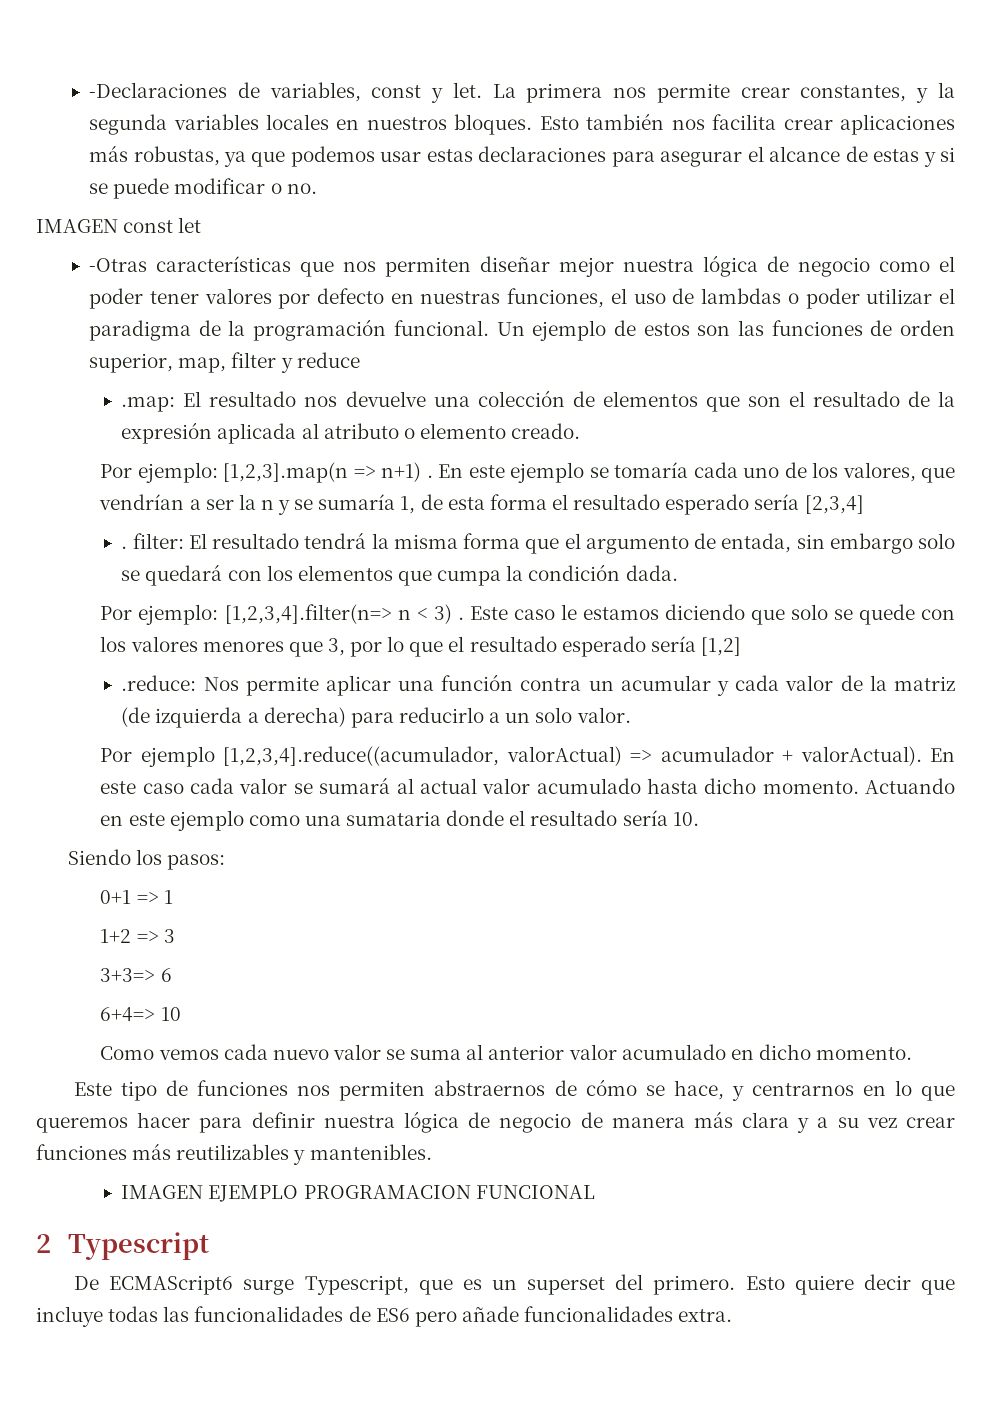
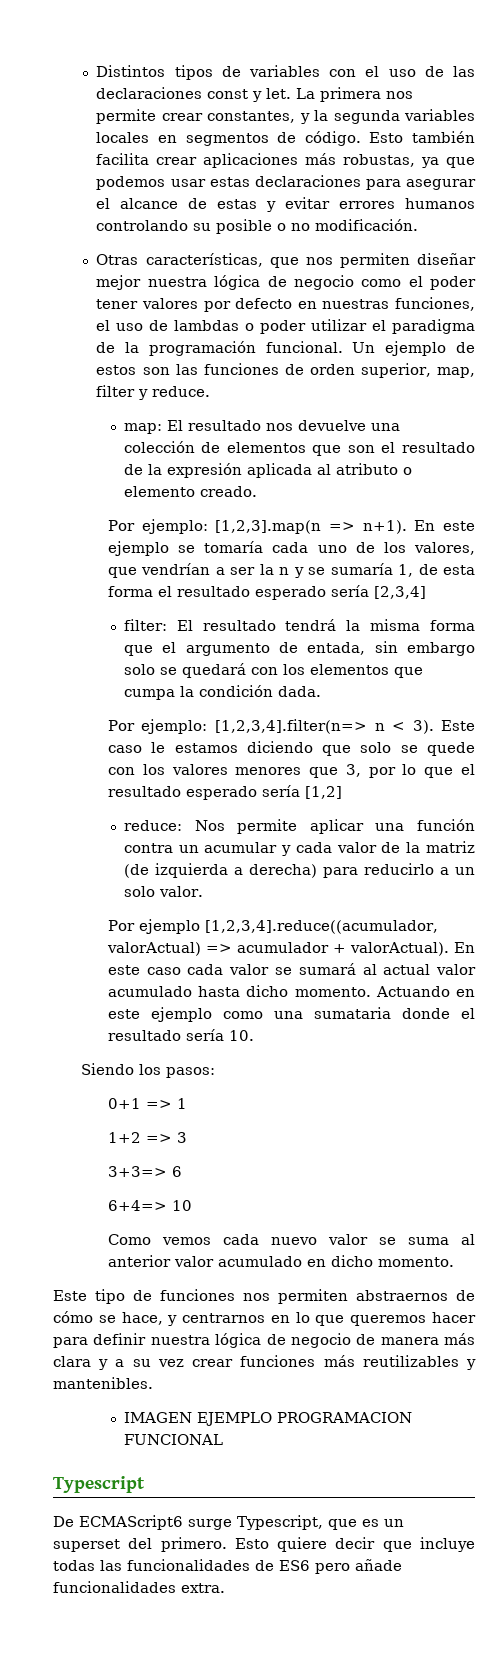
- -Declaraciones de variables, const y let.
+ Distintos tipos de variables con el uso de las declaraciones const y let.
- La primera nos permite crear constantes, y la segunda variables locales en nuestros bloques.
+ La primera nos permite crear constantes, y la segunda variables locales en segmentos de código.
- Esto también nos facilita crear aplicaciones más robustas, ya que podemos usar estas declaraciones para asegurar el alcance de estas y si se puede modificar o no.
- IMAGEN const let
- -Otras características que nos permiten diseñar mejor nuestra lógica de negocio como el poder tener valores por defecto en nuestras funciones, el uso de lambdas o poder utilizar el paradigma de la programación funcional.
+ Esto también facilita crear aplicaciones más robustas, ya que podemos usar estas declaraciones para asegurar el alcance de estas y evitar errores humanos controlando su posible o no modificación.
+ Otras características, que nos permiten diseñar mejor nuestra lógica de negocio como el poder tener valores por defecto en nuestras funciones, el uso de lambdas o poder utilizar el paradigma de la programación funcional.
- Un ejemplo de estos son las funciones de orden superior, map, filter y reduce
- .map: El resultado nos devuelve una colección de elementos que son el resultado de la expresión aplicada al atributo o elemento creado.
+ Un ejemplo de estos son las funciones de orden superior, map, filter y reduce.
+ map: El resultado nos devuelve una colección de elementos que son el resultado de la expresión aplicada al atributo o elemento creado.
- Por ejemplo: [1,2,3].map(n => n+1) .
+ Por ejemplo: [1,2,3].map(n => n+1).
- . filter: El resultado tendrá la misma forma que el argumento de entada, sin embargo solo se quedará con los elementos que cumpa la condición dada.
+ filter: El resultado tendrá la misma forma que el argumento de entada, sin embargo solo se quedará con los elementos que cumpa la condición dada.
- Por ejemplo: [1,2,3,4].filter(n=> n < 3) .
+ Por ejemplo: [1,2,3,4].filter(n=> n < 3).
- .reduce: Nos permite aplicar una función contra un acumular y cada valor de la matriz (de izquierda a derecha) para reducirlo a un solo valor.
+ reduce: Nos permite aplicar una función contra un acumular y cada valor de la matriz (de izquierda a derecha) para reducirlo a un solo valor.
- 2 Typescript
+ Typescript

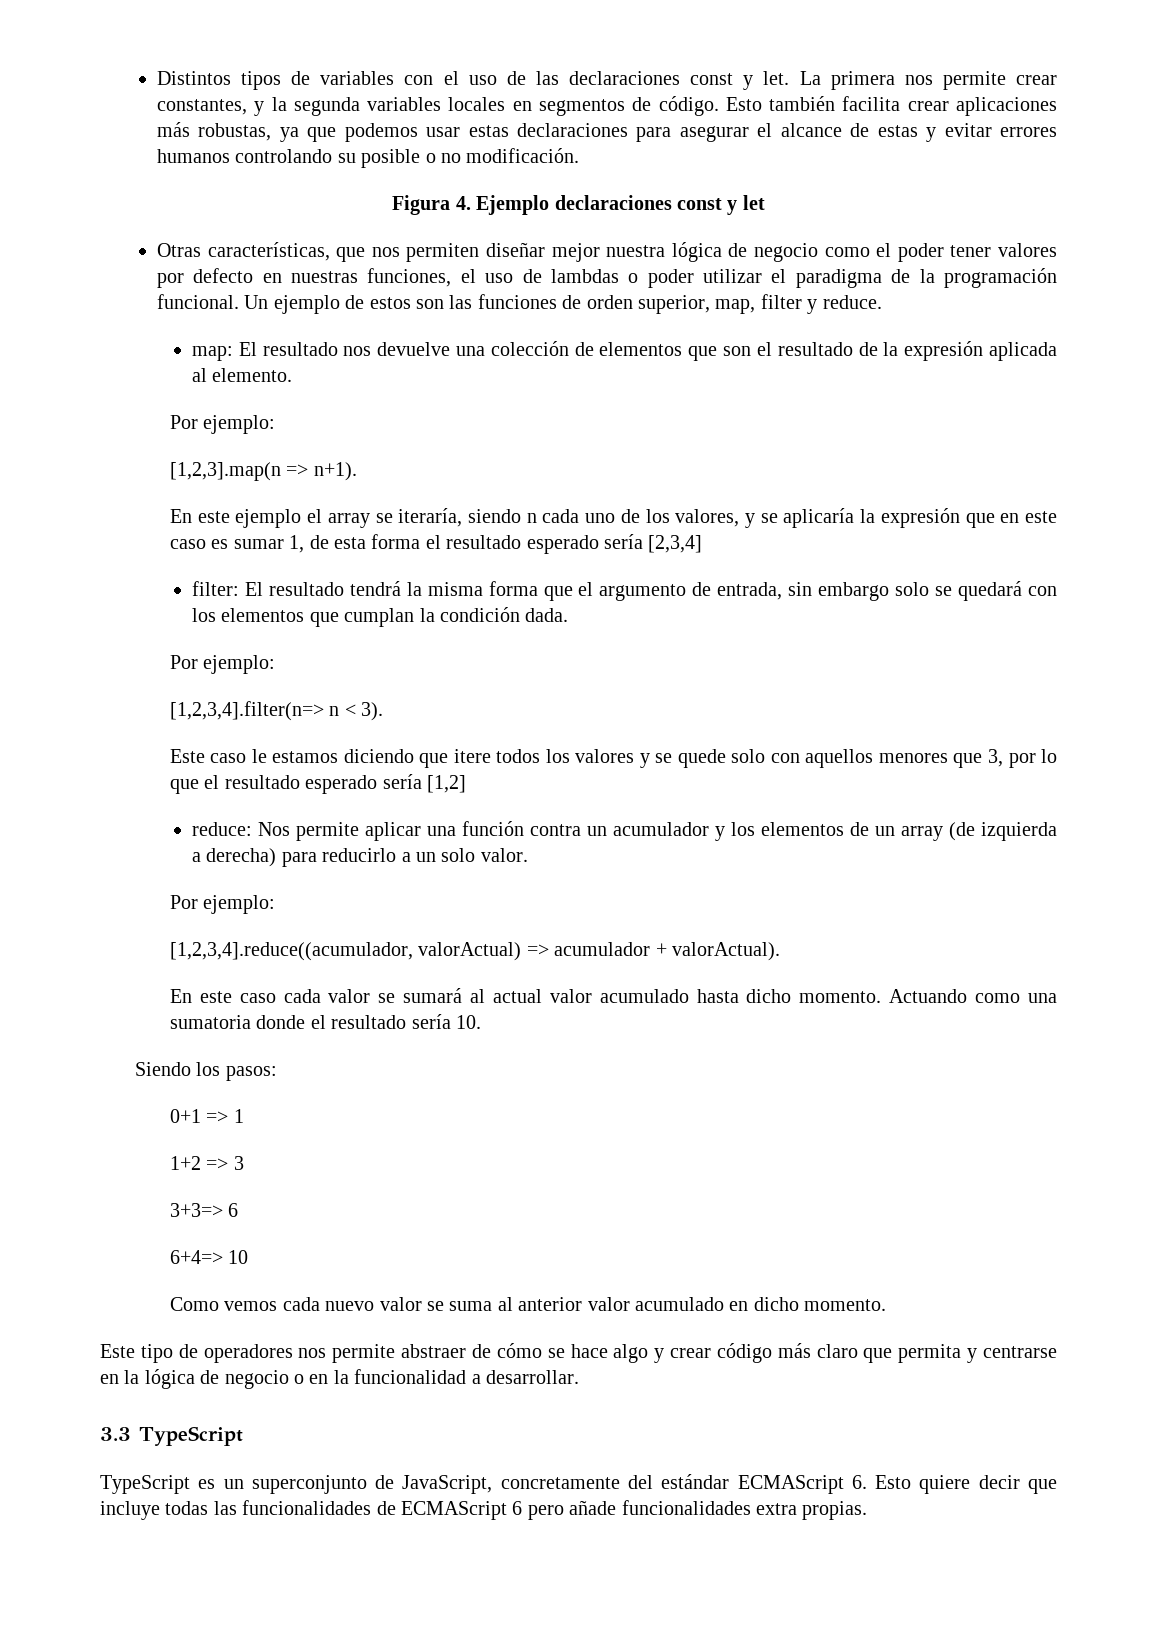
+ Figura 4. Ejemplo declaraciones const y let
- map: El resultado nos devuelve una colección de elementos que son el resultado de la expresión aplicada al atributo o elemento creado.
- Por ejemplo: [1,2,3].map(n => n+1). En este ejemplo se tomaría cada uno de los valores, que vendrían a ser la n y se sumaría 1, de esta forma el resultado esperado sería [2,3,4]
+ map: El resultado nos devuelve una colección de elementos que son el resultado de la expresión aplicada al elemento.
+ Por ejemplo:
+ [1,2,3].map(n => n+1).
+ En este ejemplo el array se iteraría, siendo n cada uno de los valores, y se aplicaría la expresión que en este caso es sumar 1, de esta forma el resultado esperado sería [2,3,4]
- filter: El resultado tendrá la misma forma que el argumento de entada, sin embargo solo se quedará con los elementos que cumpa la condición dada.
- Por ejemplo: [1,2,3,4].filter(n=> n < 3). Este caso le estamos diciendo que solo se quede con los valores menores que 3, por lo que el resultado esperado sería [1,2]
+ filter: El resultado tendrá la misma forma que el argumento de entrada, sin embargo solo se quedará con los elementos que cumplan la condición dada.
+ Por ejemplo:
+ [1,2,3,4].filter(n=> n < 3).
+ Este caso le estamos diciendo que itere todos los valores y se quede solo con aquellos menores que 3, por lo que el resultado esperado sería [1,2]
- reduce: Nos permite aplicar una función contra un acumular y cada valor de la matriz (de izquierda a derecha) para reducirlo a un solo valor.
- Por ejemplo [1,2,3,4].reduce((acumulador, valorActual) => acumulador + valorActual). En este caso cada valor se sumará al actual valor acumulado hasta dicho momento.
+ reduce: Nos permite aplicar una función contra un acumulador y los elementos de un array (de izquierda a derecha) para reducirlo a un solo valor.
+ Por ejemplo:
+ [1,2,3,4].reduce((acumulador, valorActual) => acumulador + valorActual).
+ En este caso cada valor se sumará al actual valor acumulado hasta dicho momento.
- Actuando en este ejemplo como una sumataria donde el resultado sería 10.
+ Actuando como una sumatoria donde el resultado sería 10.
- Este tipo de funciones nos permiten abstraernos de cómo se hace, y centrarnos en lo que queremos hacer para definir nuestra lógica de negocio de manera más clara y a su vez crear funciones más reutilizables y mantenibles.
- IMAGEN EJEMPLO PROGRAMACION FUNCIONAL
- Typescript
- De ECMAScript6 surge Typescript, que es un superset del primero. Esto quiere decir que incluye todas las funcionalidades de ES6 pero añade funcionalidades extra.
+ Este tipo de operadores nos permite abstraer de cómo se hace algo y crear código más claro que permita y centrarse en la lógica de negocio o en la funcionalidad a desarrollar.
+ 3.3 TypeScript
+ TypeScript es un superconjunto de JavaScript, concretamente del estándar ECMAScript 6. Esto quiere decir que incluye todas las funcionalidades de ECMAScript 6 pero añade funcionalidades extra propias.

